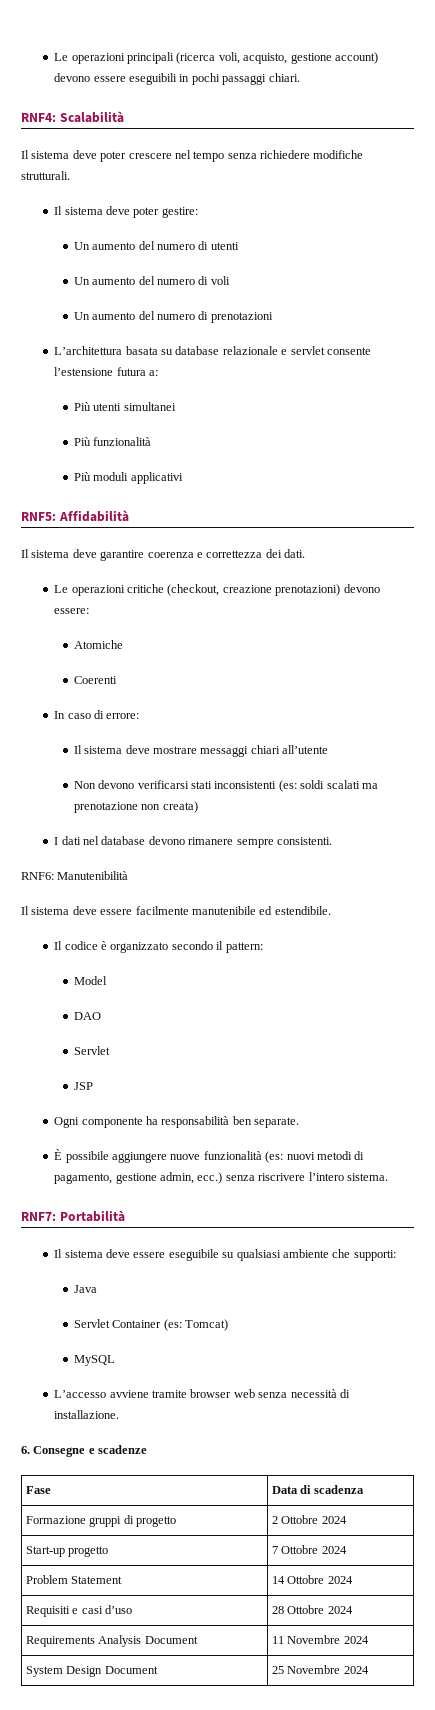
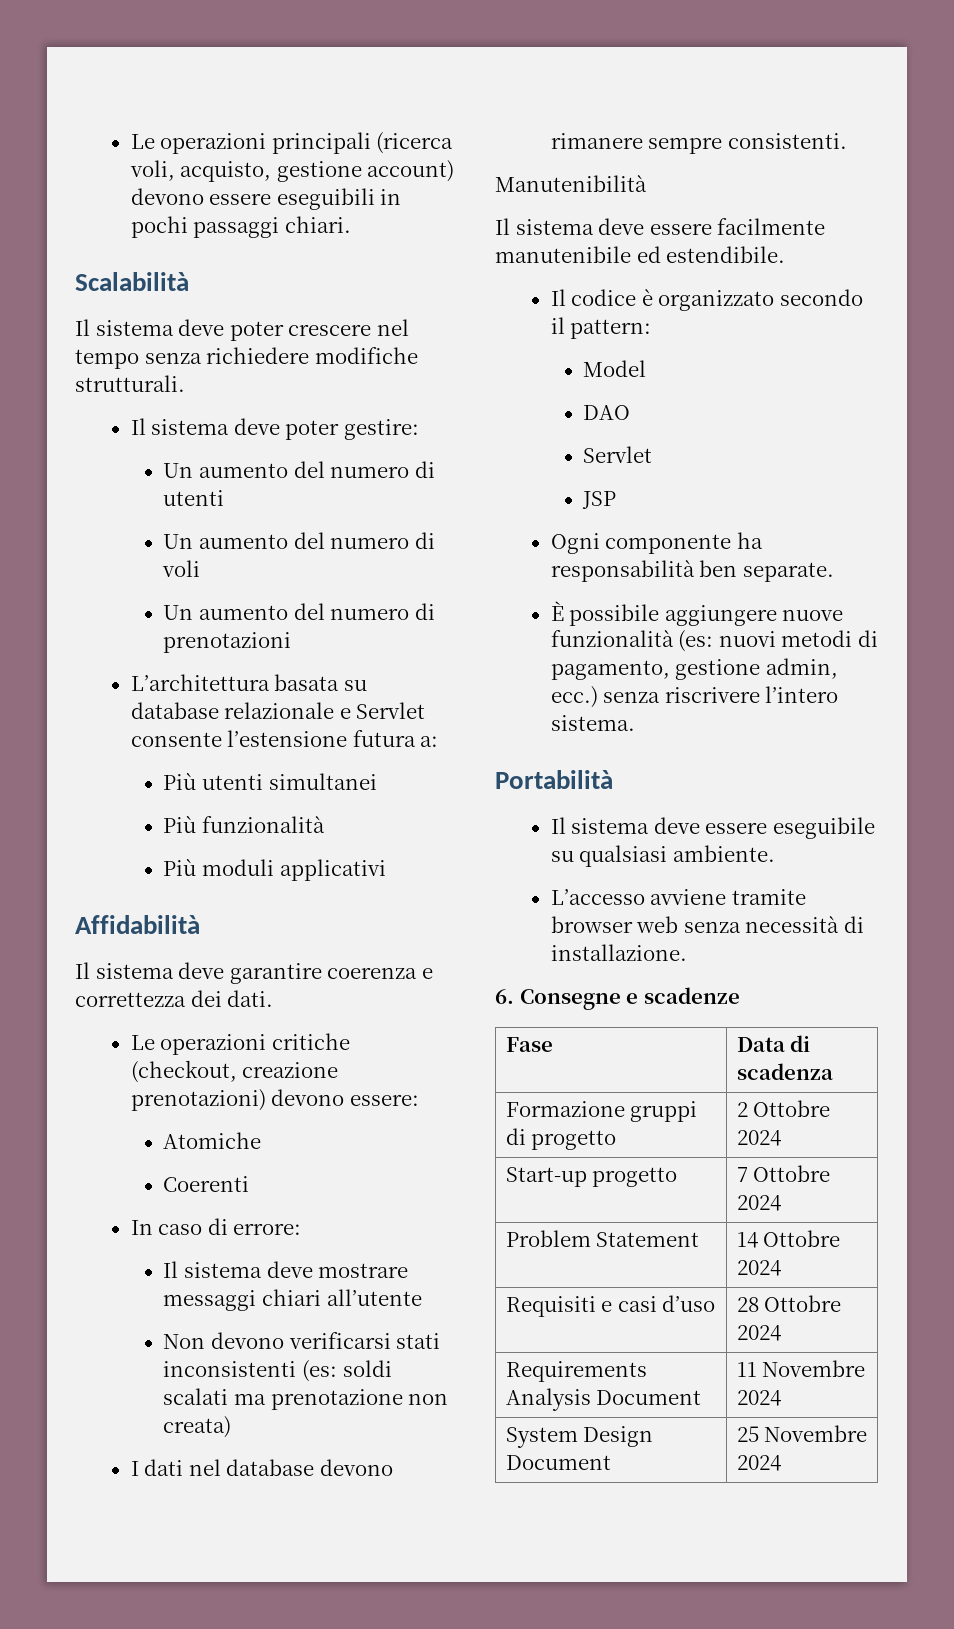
- RNF4: Scalabilità
+ Scalabilità
- L’architettura basata su database relazionale e servlet consente l’estensione futura a:
+ L’architettura basata su database relazionale e Servlet consente l’estensione futura a:
- RNF5: Affidabilità
+ Affidabilità
- RNF6: Manutenibilità
+ Manutenibilità
- RNF7: Portabilità
+ Portabilità
- Il sistema deve essere eseguibile su qualsiasi ambiente che supporti:
- Java
- Servlet Container (es: Tomcat)
- MySQL
+ Il sistema deve essere eseguibile su qualsiasi ambiente.

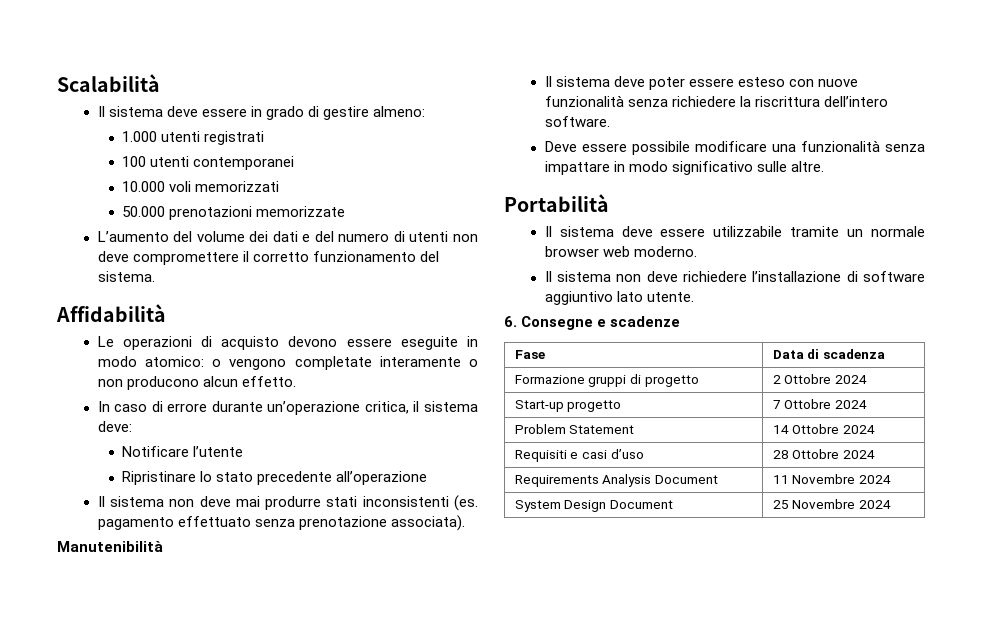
- Le operazioni principali (ricerca voli, acquisto, gestione account) devono essere eseguibili in pochi passaggi chiari.
  Scalabilità
- Il sistema deve poter crescere nel tempo senza richiedere modifiche strutturali.
- Il sistema deve poter gestire:
- Un aumento del numero di utenti
- Un aumento del numero di voli
- Un aumento del numero di prenotazioni
- L’architettura basata su database relazionale e Servlet consente l’estensione futura a:
- Più utenti simultanei
- Più funzionalità
- Più moduli applicativi
+ Il sistema deve essere in grado di gestire almeno:
+ 1.000 utenti registrati
+ 100 utenti contemporanei
+ 10.000 voli memorizzati
+ 50.000 prenotazioni memorizzate
+ L’aumento del volume dei dati e del numero di utenti non deve compromettere il corretto funzionamento del sistema.
  Affidabilità
- Il sistema deve garantire coerenza e correttezza dei dati.
- Le operazioni critiche (checkout, creazione prenotazioni) devono essere:
- Atomiche
- Coerenti
- In caso di errore:
- Il sistema deve mostrare messaggi chiari all’utente
- Non devono verificarsi stati inconsistenti (es: soldi scalati ma prenotazione non creata)
- I dati nel database devono rimanere sempre consistenti.
+ Le operazioni di acquisto devono essere eseguite in modo atomico: o vengono completate interamente o non producono alcun effetto.
+ In caso di errore durante un’operazione critica, il sistema deve:
+ Notificare l’utente
+ Ripristinare lo stato precedente all’operazione
+ Il sistema non deve mai produrre stati inconsistenti (es. pagamento effettuato senza prenotazione associata).
  Manutenibilità
- Il sistema deve essere facilmente manutenibile ed estendibile.
- Il codice è organizzato secondo il pattern:
- Model
- DAO
- Servlet
- JSP
- Ogni componente ha responsabilità ben separate.
- È possibile aggiungere nuove funzionalità (es: nuovi metodi di pagamento, gestione admin, ecc.) senza riscrivere l’intero sistema.
+ Il sistema deve poter essere esteso con nuove funzionalità senza richiedere la riscrittura dell’intero software.
+ Deve essere possibile modificare una funzionalità senza impattare in modo significativo sulle altre.
- Il sistema deve essere eseguibile su qualsiasi ambiente.
- L’accesso avviene tramite browser web senza necessità di installazione.
+ Il sistema deve essere utilizzabile tramite un normale browser web moderno.
+ Il sistema non deve richiedere l’installazione di software aggiuntivo lato utente.

